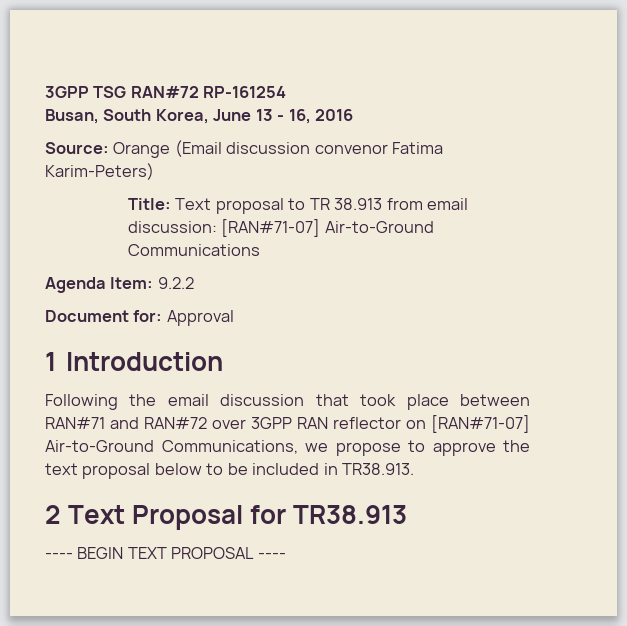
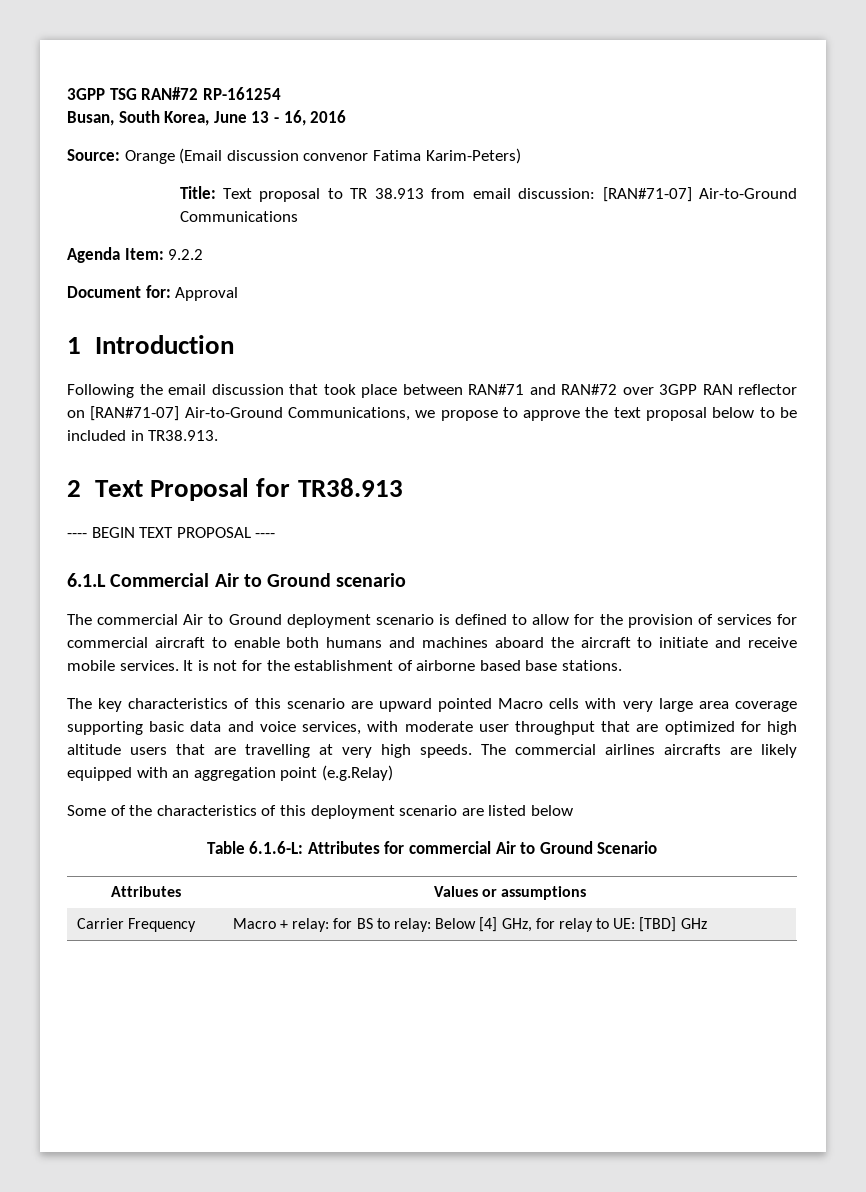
+ 6.1.L Commercial Air to Ground scenario
+ The commercial Air to Ground deployment scenario is defined to allow for the provision of services for commercial aircraft to enable both humans and machines aboard the aircraft to initiate and receive mobile services. It is not for the establishment of airborne based base stations.
+ The key characteristics of this scenario are upward pointed Macro cells with very large area coverage supporting basic data and voice services, with moderate user throughput that are optimized for high altitude users that are travelling at very high speeds. The commercial airlines aircrafts are likely equipped with an aggregation point (e.g.Relay)
+ Some of the characteristics of this deployment scenario are listed below
+ Table 6.1.6-L: Attributes for commercial Air to Ground Scenario
+ Attributes | Values or assumptions
+ Carrier Frequency | Macro + relay: for BS to relay: Below [4] GHz, for relay to UE: [TBD] GHz

